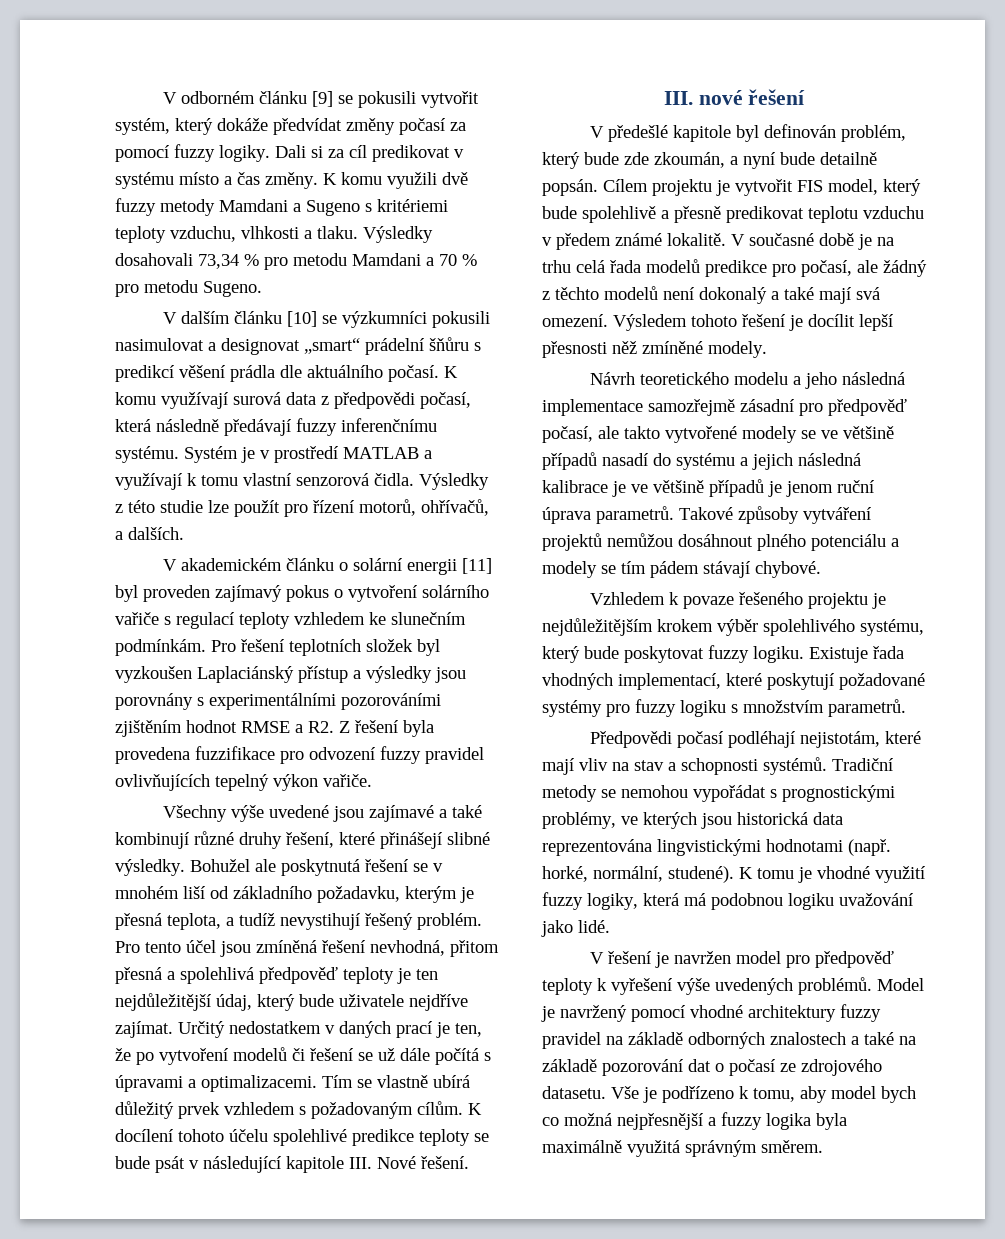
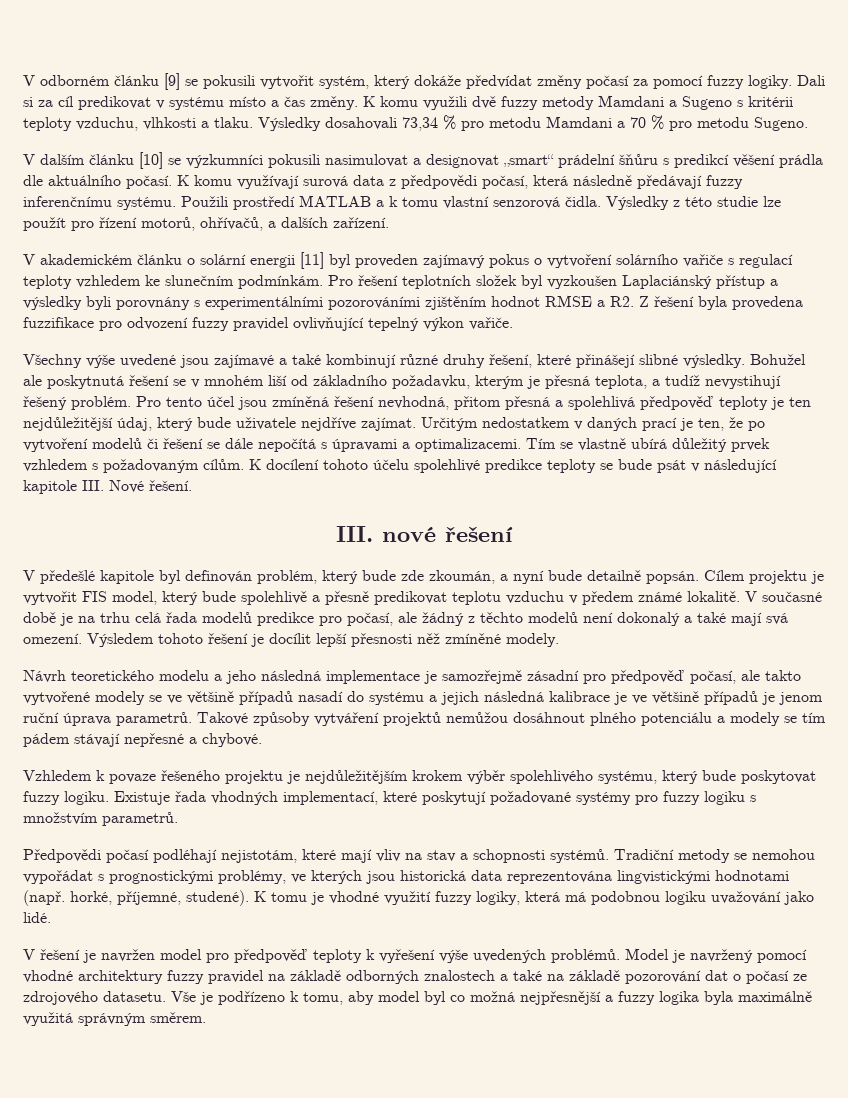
- K komu využili dvě fuzzy metody Mamdani a Sugeno s kritériemi teploty vzduchu, vlhkosti a tlaku.
+ K komu využili dvě fuzzy metody Mamdani a Sugeno s kritérii teploty vzduchu, vlhkosti a tlaku.
- Systém je v prostředí MATLAB a využívají k tomu vlastní senzorová čidla.
+ Použili prostředí MATLAB a k tomu vlastní senzorová čidla.
- Výsledky z této studie lze použít pro řízení motorů, ohřívačů, a dalších.
+ Výsledky z této studie lze použít pro řízení motorů, ohřívačů, a dalších zařízení.
- Pro řešení teplotních složek byl vyzkoušen Laplaciánský přístup a výsledky jsou porovnány s experimentálními pozorováními zjištěním hodnot RMSE a R2. Z řešení byla provedena fuzzifikace pro odvození fuzzy pravidel ovlivňujících tepelný výkon vařiče.
+ Pro řešení teplotních složek byl vyzkoušen Laplaciánský přístup a výsledky byli porovnány s experimentálními pozorováními zjištěním hodnot RMSE a R2. Z řešení byla provedena fuzzifikace pro odvození fuzzy pravidel ovlivňující tepelný výkon vařiče.
- Určitý nedostatkem v daných prací je ten, že po vytvoření modelů či řešení se už dále počítá s úpravami a optimalizacemi.
+ Určitým nedostatkem v daných prací je ten, že po vytvoření modelů či řešení se dále nepočítá s úpravami a optimalizacemi.
- Návrh teoretického modelu a jeho následná implementace samozřejmě zásadní pro předpověď počasí, ale takto vytvořené modely se ve většině případů nasadí do systému a jejich následná kalibrace je ve většině případů je jenom ruční úprava parametrů.
+ Návrh teoretického modelu a jeho následná implementace je samozřejmě zásadní pro předpověď počasí, ale takto vytvořené modely se ve většině případů nasadí do systému a jejich následná kalibrace je ve většině případů je jenom ruční úprava parametrů.
- Takové způsoby vytváření projektů nemůžou dosáhnout plného potenciálu a modely se tím pádem stávají chybové.
+ Takové způsoby vytváření projektů nemůžou dosáhnout plného potenciálu a modely se tím pádem stávají nepřesné a chybové.
- Tradiční metody se nemohou vypořádat s prognostickými problémy, ve kterých jsou historická data reprezentována lingvistickými hodnotami (např. horké, normální, studené).
+ Tradiční metody se nemohou vypořádat s prognostickými problémy, ve kterých jsou historická data reprezentována lingvistickými hodnotami (např. horké, příjemné, studené).
- Vše je podřízeno k tomu, aby model bych co možná nejpřesnější a fuzzy logika byla maximálně využitá správným směrem.
+ Vše je podřízeno k tomu, aby model byl co možná nejpřesnější a fuzzy logika byla maximálně využitá správným směrem.

